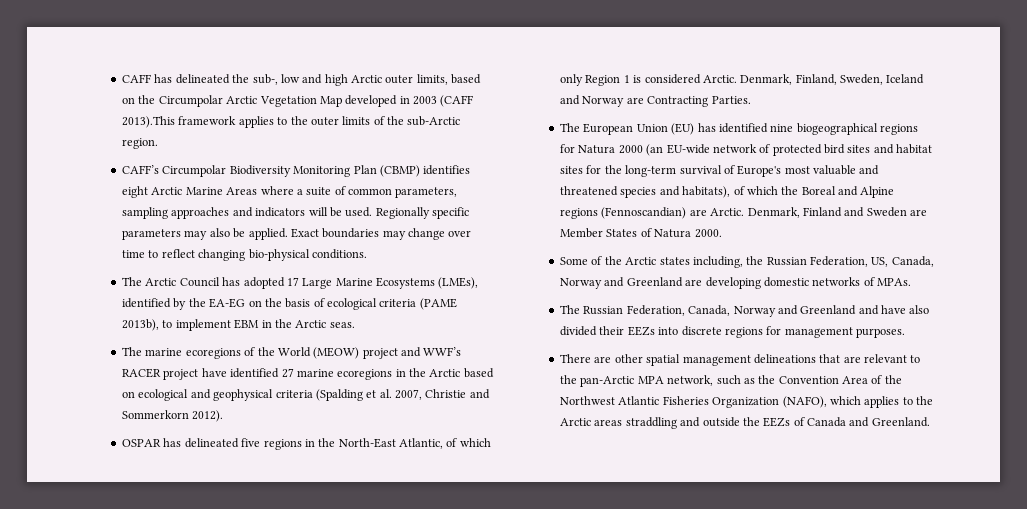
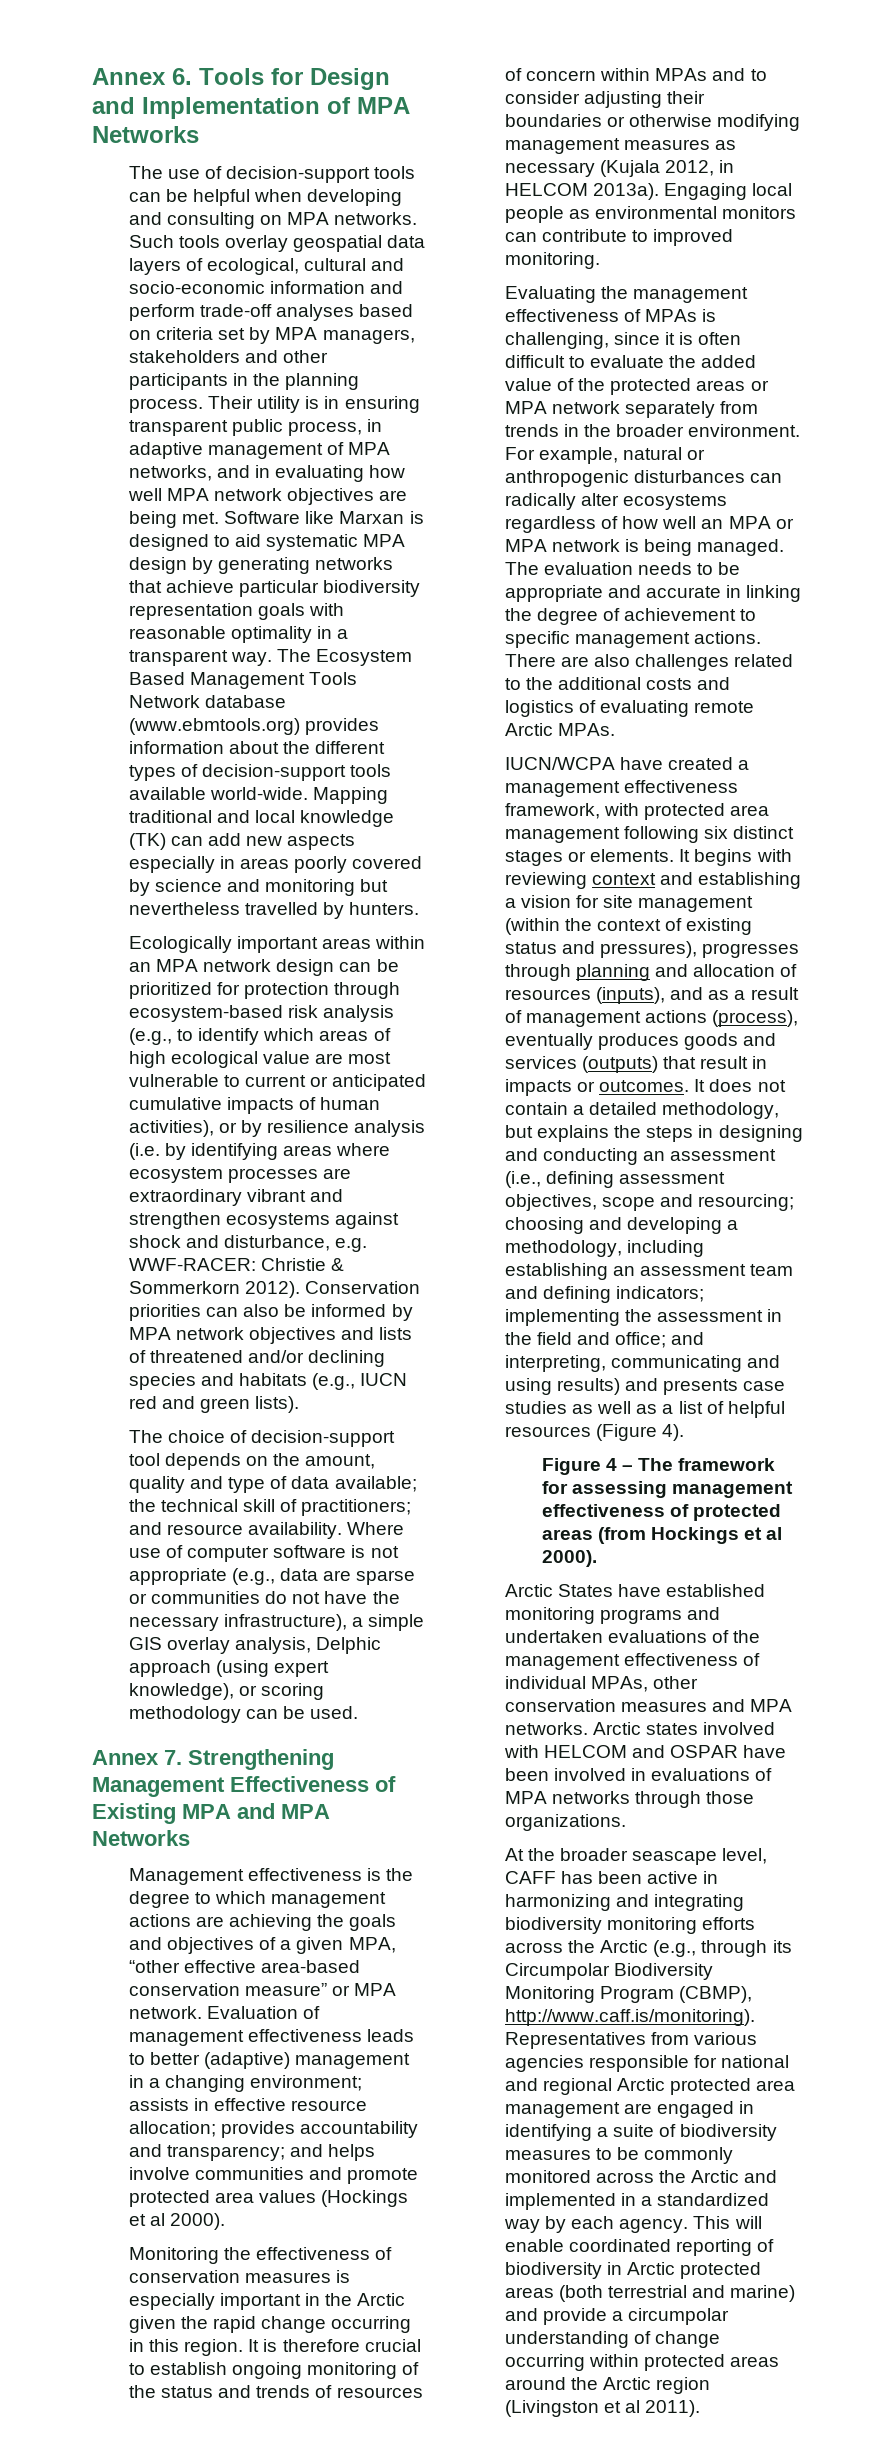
- CAFF has delineated the sub-, low and high Arctic outer limits, based on the Circumpolar Arctic Vegetation Map developed in 2003 (CAFF 2013).This framework applies to the outer limits of the sub-Arctic region.
- CAFF’s Circumpolar Biodiversity Monitoring Plan (CBMP) identifies eight Arctic Marine Areas where a suite of common parameters, sampling approaches and indicators will be used. Regionally specific parameters may also be applied. Exact boundaries may change over time to reflect changing bio-physical conditions.
- The Arctic Council has adopted 17 Large Marine Ecosystems (LMEs), identified by the EA-EG on the basis of ecological criteria (PAME 2013b), to implement EBM in the Arctic seas.
- The marine ecoregions of the World (MEOW) project and WWF’s RACER project have identified 27 marine ecoregions in the Arctic based on ecological and geophysical criteria (Spalding et al. 2007, Christie and Sommerkorn 2012).
- OSPAR has delineated five regions in the North-East Atlantic, of which only Region 1 is considered Arctic. Denmark, Finland, Sweden, Iceland and Norway are Contracting Parties.
- The European Union (EU) has identified nine biogeographical regions for Natura 2000 (an EU-wide network of protected bird sites and habitat sites for the long-term survival of Europe's most valuable and threatened species and habitats), of which the Boreal and Alpine regions (Fennoscandian) are Arctic. Denmark, Finland and Sweden are Member States of Natura 2000.
- Some of the Arctic states including, the Russian Federation, US, Canada, Norway and Greenland are developing domestic networks of MPAs.
- The Russian Federation, Canada, Norway and Greenland and have also divided their EEZs into discrete regions for management purposes.
- There are other spatial management delineations that are relevant to the pan-Arctic MPA network, such as the Convention Area of the Northwest Atlantic Fisheries Organization (NAFO), which applies to the Arctic areas straddling and outside the EEZs of Canada and Greenland.
+ Annex 6. Tools for Design and Implementation of MPA Networks
+ The use of decision-support tools can be helpful when developing and consulting on MPA networks. Such tools overlay geospatial data layers of ecological, cultural and socio-economic information and perform trade-off analyses based on criteria set by MPA managers, stakeholders and other participants in the planning process. Their utility is in ensuring transparent public process, in adaptive management of MPA networks, and in evaluating how well MPA network objectives are being met. Software like Marxan is designed to aid systematic MPA design by generating networks that achieve particular biodiversity representation goals with reasonable optimality in a transparent way. The Ecosystem Based Management Tools Network database (www.ebmtools.org) provides information about the different types of decision-support tools available world-wide. Mapping traditional and local knowledge (TK) can add new aspects especially in areas poorly covered by science and monitoring but nevertheless travelled by hunters.
+ Ecologically important areas within an MPA network design can be prioritized for protection through ecosystem-based risk analysis (e.g., to identify which areas of high ecological value are most vulnerable to current or anticipated cumulative impacts of human activities), or by resilience analysis (i.e. by identifying areas where ecosystem processes are extraordinary vibrant and strengthen ecosystems against shock and disturbance, e.g. WWF-RACER: Christie & Sommerkorn 2012). Conservation priorities can also be informed by MPA network objectives and lists of threatened and/or declining species and habitats (e.g., IUCN red and green lists).
+ The choice of decision-support tool depends on the amount, quality and type of data available; the technical skill of practitioners; and resource availability. Where use of computer software is not appropriate (e.g., data are sparse or communities do not have the necessary infrastructure), a simple GIS overlay analysis, Delphic approach (using expert knowledge), or scoring methodology can be used.
+ Annex 7. Strengthening Management Effectiveness of Existing MPA and MPA Networks
+ Management effectiveness is the degree to which management actions are achieving the goals and objectives of a given MPA, “other effective area-based conservation measure” or MPA network. Evaluation of management effectiveness leads to better (adaptive) management in a changing environment; assists in effective resource allocation; provides accountability and transparency; and helps involve communities and promote protected area values (Hockings et al 2000).
+ Monitoring the effectiveness of conservation measures is especially important in the Arctic given the rapid change occurring in this region. It is therefore crucial to establish ongoing monitoring of the status and trends of resources of concern within MPAs and to consider adjusting their boundaries or otherwise modifying management measures as necessary (Kujala 2012, in HELCOM 2013a). Engaging local people as environmental monitors can contribute to improved monitoring.
+ Evaluating the management effectiveness of MPAs is challenging, since it is often difficult to evaluate the added value of the protected areas or MPA network separately from trends in the broader environment. For example, natural or anthropogenic disturbances can radically alter ecosystems regardless of how well an MPA or MPA network is being managed. The evaluation needs to be appropriate and accurate in linking the degree of achievement to specific management actions. There are also challenges related to the additional costs and logistics of evaluating remote Arctic MPAs.
+ IUCN/WCPA have created a management effectiveness framework, with protected area management following six distinct stages or elements. It begins with reviewing context and establishing a vision for site management (within the context of existing status and pressures), progresses through planning and allocation of resources (inputs), and as a result of management actions (process), eventually produces goods and services (outputs) that result in impacts or outcomes. It does not contain a detailed methodology, but explains the steps in designing and conducting an assessment (i.e., defining assessment objectives, scope and resourcing; choosing and developing a methodology, including establishing an assessment team and defining indicators; implementing the assessment in the field and office; and interpreting, communicating and using results) and presents case studies as well as a list of helpful resources (Figure 4).
+ Figure 4 – The framework for assessing management effectiveness of protected areas (from Hockings et al 2000).
+ Arctic States have established monitoring programs and undertaken evaluations of the management effectiveness of individual MPAs, other conservation measures and MPA networks. Arctic states involved with HELCOM and OSPAR have been involved in evaluations of MPA networks through those organizations.
+ At the broader seascape level, CAFF has been active in harmonizing and integrating biodiversity monitoring efforts across the Arctic (e.g., through its Circumpolar Biodiversity Monitoring Program (CBMP), http://www.caff.is/monitoring). Representatives from various agencies responsible for national and regional Arctic protected area management are engaged in identifying a suite of biodiversity measures to be commonly monitored across the Arctic and implemented in a standardized way by each agency. This will enable coordinated reporting of biodiversity in Arctic protected areas (both terrestrial and marine) and provide a circumpolar understanding of change occurring within protected areas around the Arctic region (Livingston et al 2011).

